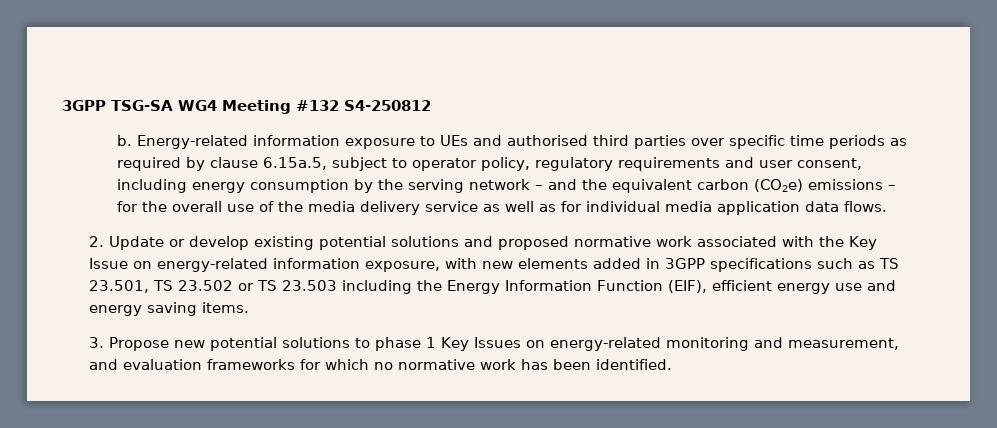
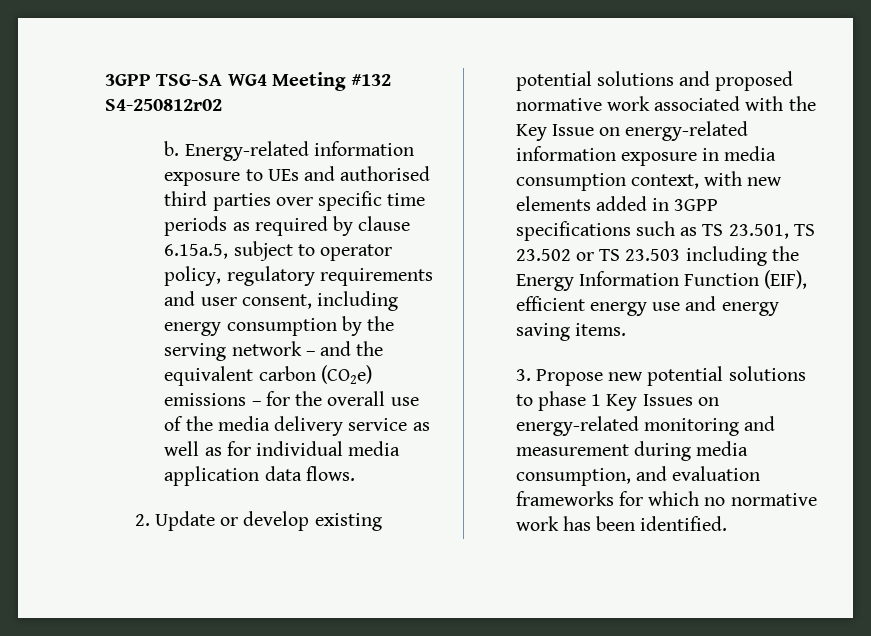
- 3GPP TSG-SA WG4 Meeting #132 S4-250812
+ 3GPP TSG-SA WG4 Meeting #132 S4-250812r02
- 2. Update or develop existing potential solutions and proposed normative work associated with the Key Issue on energy-related information exposure, with new elements added in 3GPP specifications such as TS 23.501, TS 23.502 or TS 23.503 including the Energy Information Function (EIF), efficient energy use and energy saving items.
+ 2. Update or develop existing potential solutions and proposed normative work associated with the Key Issue on energy-related information exposure in media consumption context, with new elements added in 3GPP specifications such as TS 23.501, TS 23.502 or TS 23.503 including the Energy Information Function (EIF), efficient energy use and energy saving items.
- 3. Propose new potential solutions to phase 1 Key Issues on energy-related monitoring and measurement, and evaluation frameworks for which no normative work has been identified.
+ 3. Propose new potential solutions to phase 1 Key Issues on energy-related monitoring and measurement during media consumption, and evaluation frameworks for which no normative work has been identified.

